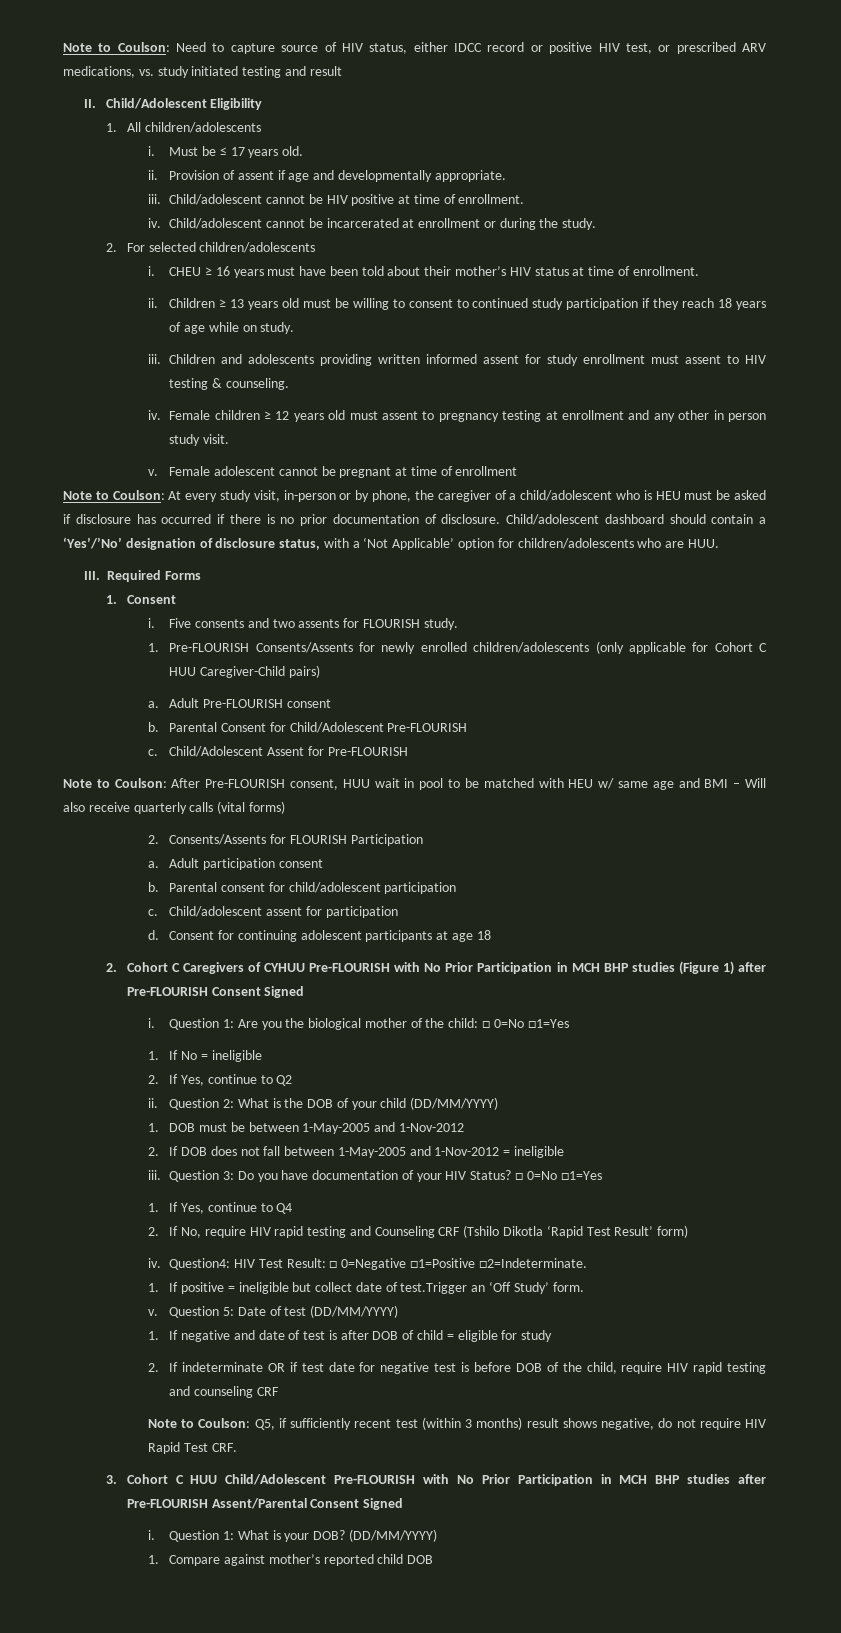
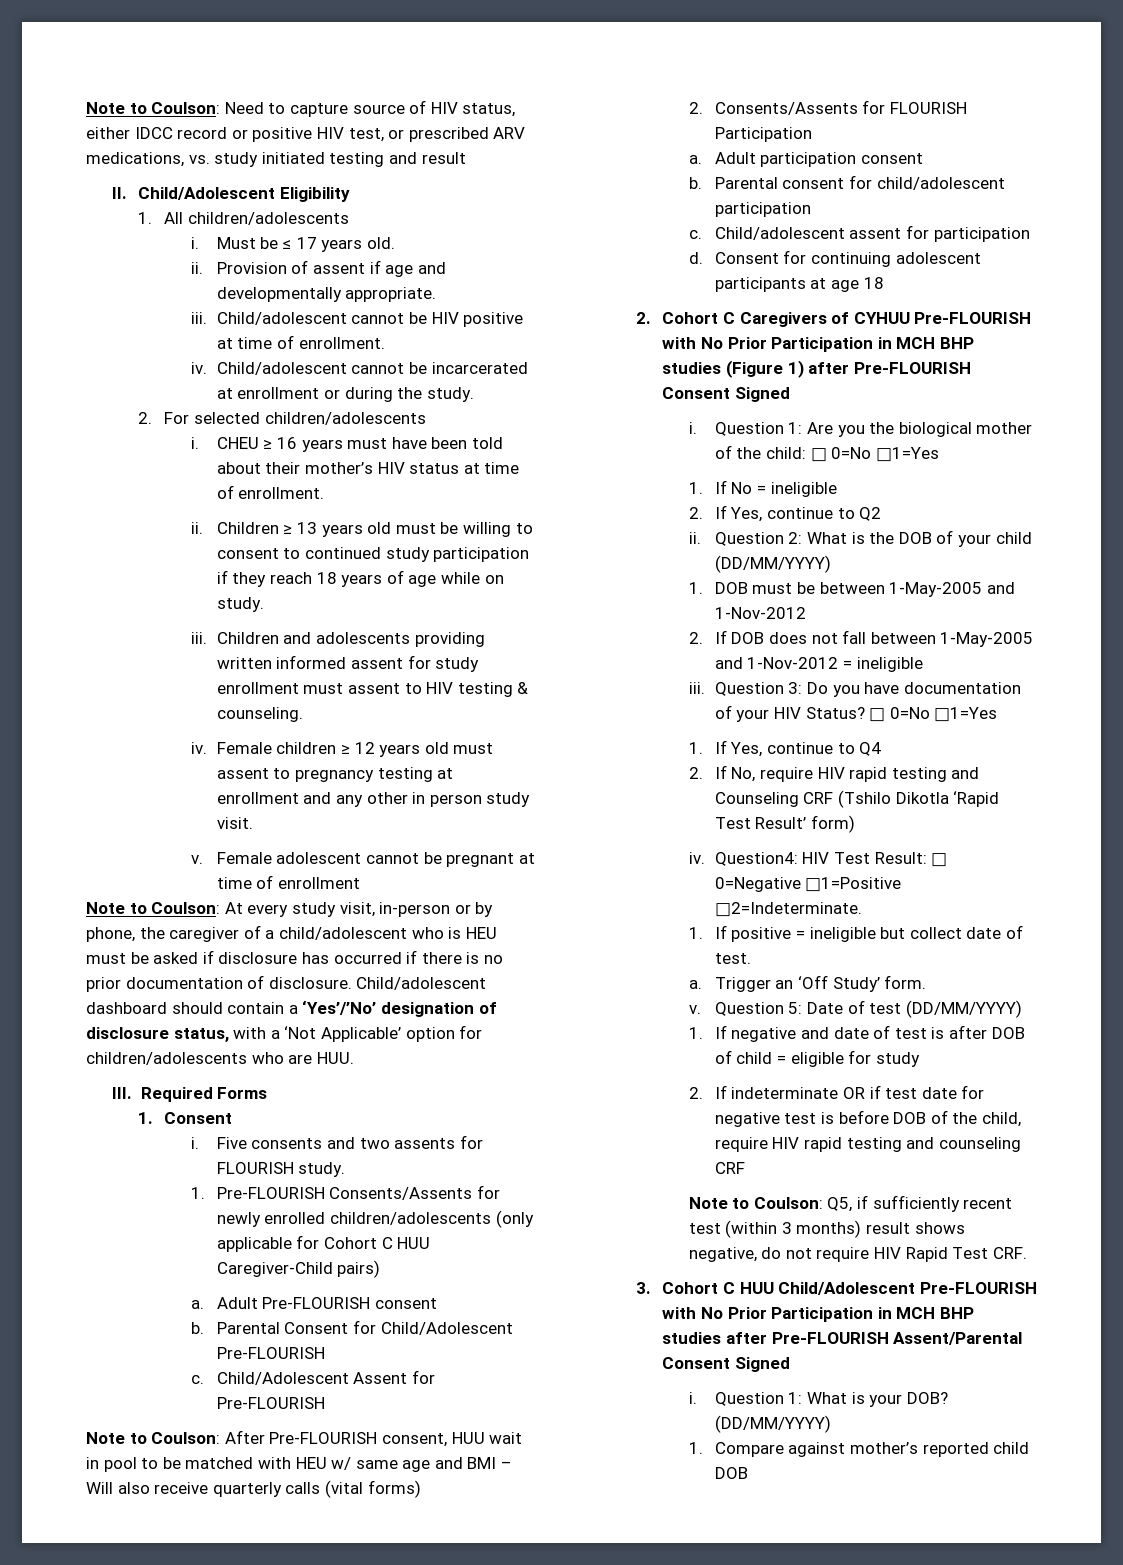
- 1. If positive = ineligible but collect date of test.Trigger an ‘Off Study’ form.
+ 1. If positive = ineligible but collect date of test.
+ a. Trigger an ‘Off Study’ form.

